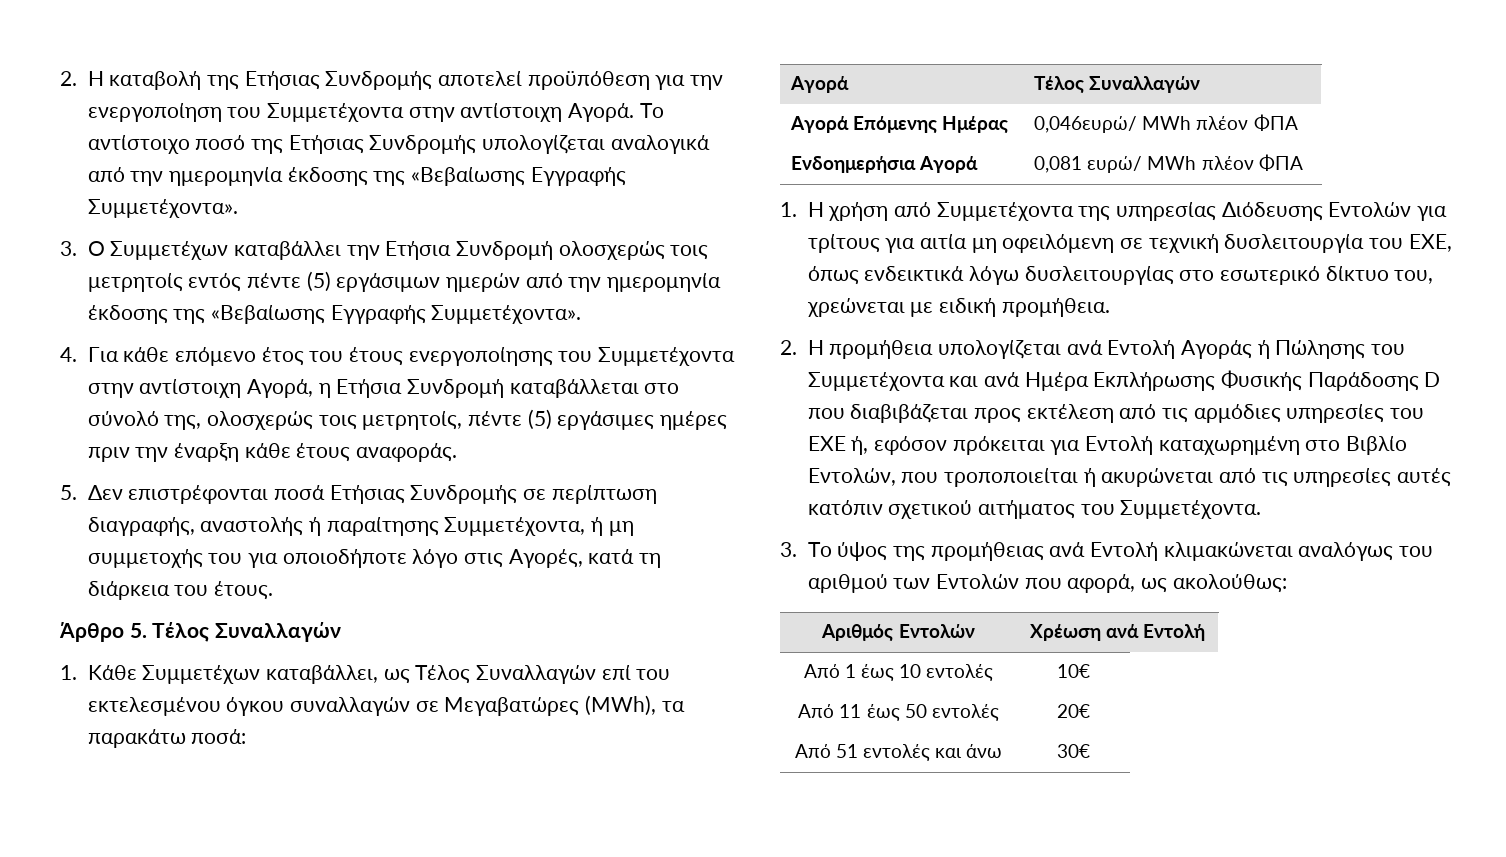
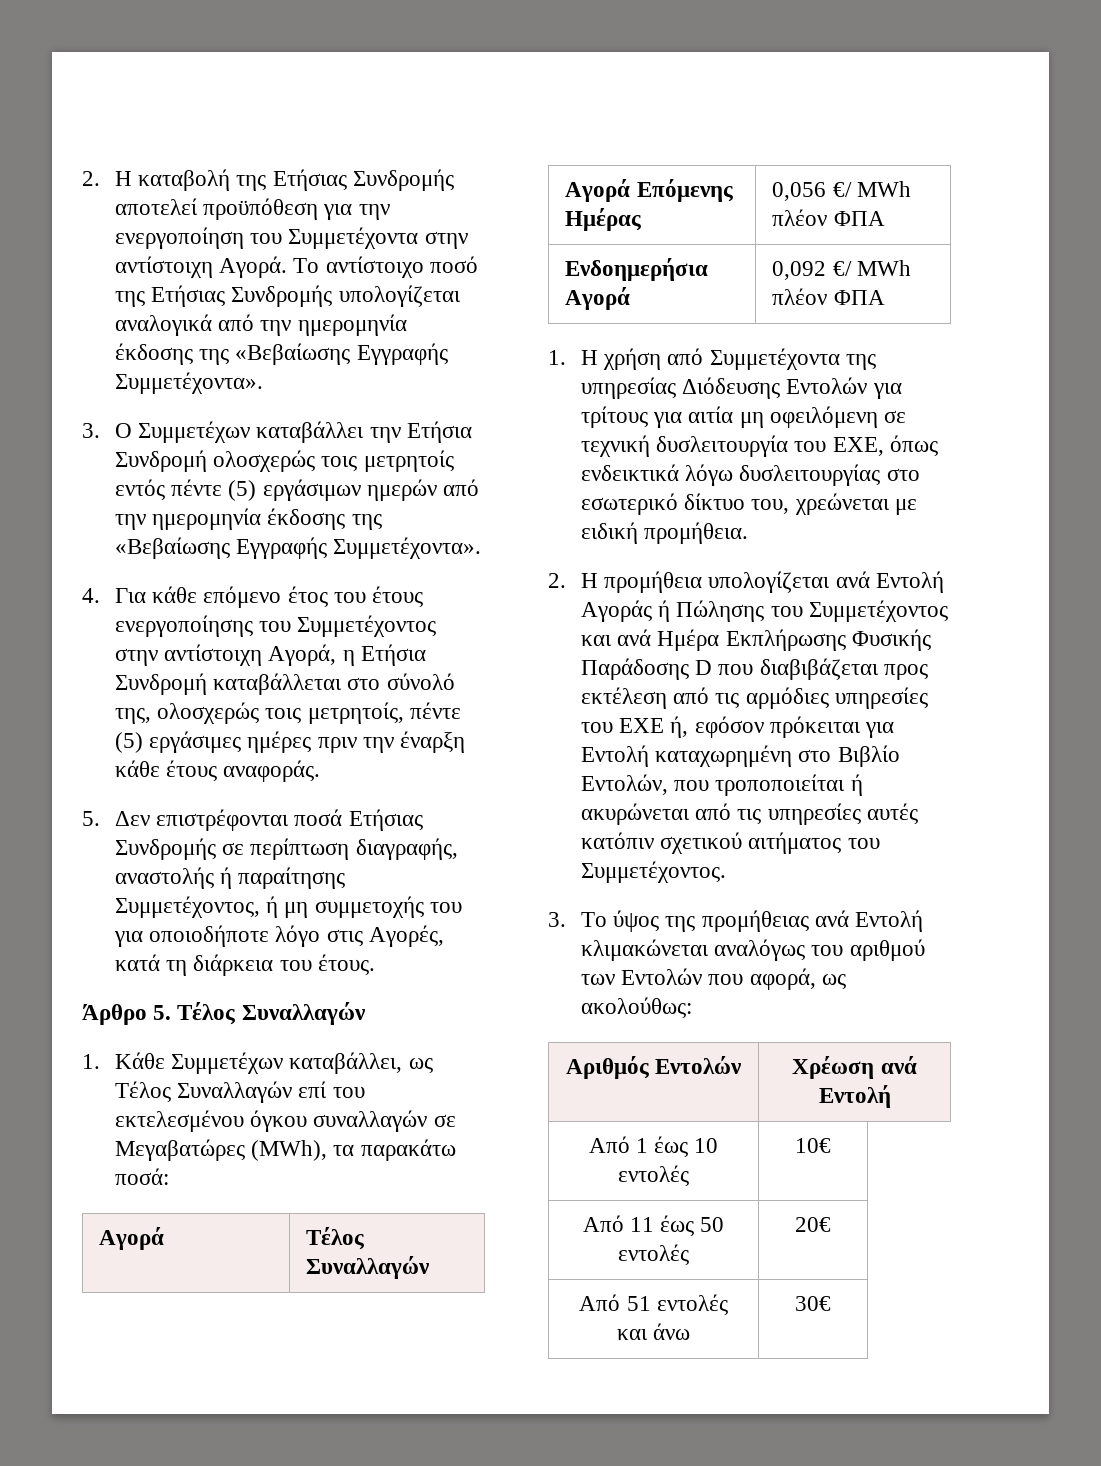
- 4. Για κάθε επόμενο έτος του έτους ενεργοποίησης του Συμμετέχοντα στην αντίστοιχη Αγορά, η Ετήσια Συνδρομή καταβάλλεται στο σύνολό της, ολοσχερώς τοις μετρητοίς, πέντε (5) εργάσιμες ημέρες πριν την έναρξη κάθε έτους αναφοράς.
+ 4. Για κάθε επόμενο έτος του έτους ενεργοποίησης του Συμμετέχοντος στην αντίστοιχη Αγορά, η Ετήσια Συνδρομή καταβάλλεται στο σύνολό της, ολοσχερώς τοις μετρητοίς, πέντε (5) εργάσιμες ημέρες πριν την έναρξη κάθε έτους αναφοράς.
- 5. Δεν επιστρέφονται ποσά Ετήσιας Συνδρομής σε περίπτωση διαγραφής, αναστολής ή παραίτησης Συμμετέχοντα, ή μη συμμετοχής του για οποιοδήποτε λόγο στις Αγορές, κατά τη διάρκεια του έτους.
+ 5. Δεν επιστρέφονται ποσά Ετήσιας Συνδρομής σε περίπτωση διαγραφής, αναστολής ή παραίτησης Συμμετέχοντος, ή μη συμμετοχής του για οποιοδήποτε λόγο στις Αγορές, κατά τη διάρκεια του έτους.
- Αγορά Επόμενης Ημέρας | 0,046ευρώ/ MWh πλέον ΦΠΑ
+ Αγορά Επόμενης Ημέρας | 0,056 €/ MWh πλέον ΦΠΑ
- Ενδοημερήσια Αγορά | 0,081 ευρώ/ MWh πλέον ΦΠΑ
+ Ενδοημερήσια Αγορά | 0,092 €/ MWh πλέον ΦΠΑ
- 2. Η προμήθεια υπολογίζεται ανά Εντολή Αγοράς ή Πώλησης του Συμμετέχοντα και ανά Ημέρα Εκπλήρωσης Φυσικής Παράδοσης D που διαβιβάζεται προς εκτέλεση από τις αρμόδιες υπηρεσίες του ΕΧΕ ή, εφόσον πρόκειται για Εντολή καταχωρημένη στο Βιβλίο Εντολών, που τροποποιείται ή ακυρώνεται από τις υπηρεσίες αυτές κατόπιν σχετικού αιτήματος του Συμμετέχοντα.
+ 2. Η προμήθεια υπολογίζεται ανά Εντολή Αγοράς ή Πώλησης του Συμμετέχοντος και ανά Ημέρα Εκπλήρωσης Φυσικής Παράδοσης D που διαβιβάζεται προς εκτέλεση από τις αρμόδιες υπηρεσίες του ΕΧΕ ή, εφόσον πρόκειται για Εντολή καταχωρημένη στο Βιβλίο Εντολών, που τροποποιείται ή ακυρώνεται από τις υπηρεσίες αυτές κατόπιν σχετικού αιτήματος του Συμμετέχοντος.

